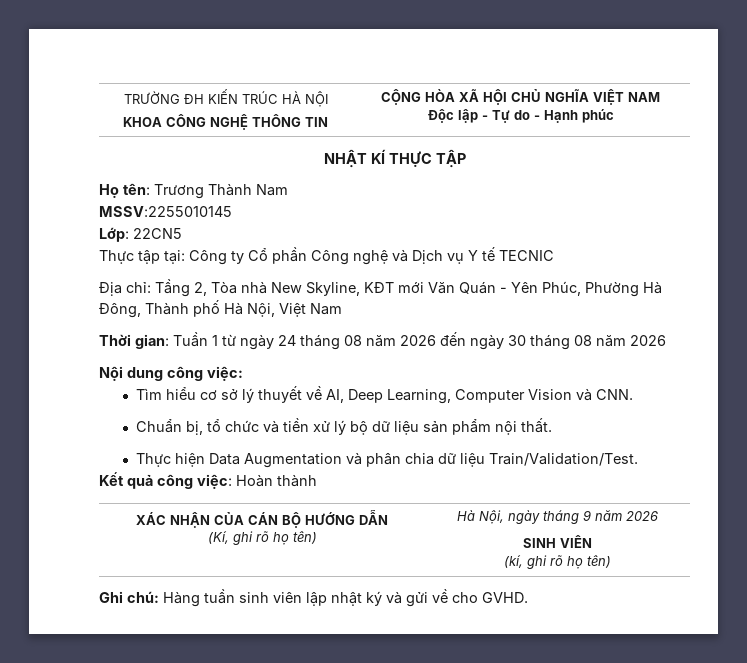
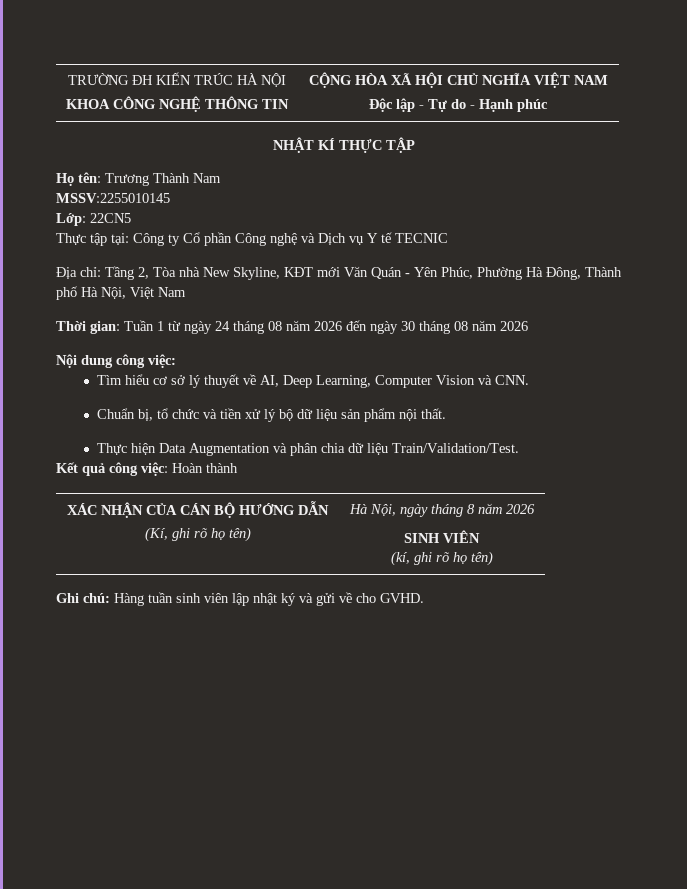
  XÁC NHẬN CỦA CÁN BỘ HƯỚNG DẪN
- (Kí, ghi rõ họ tên) | Hà Nội, ngày tháng 9 năm 2026
+ (Kí, ghi rõ họ tên) | Hà Nội, ngày tháng 8 năm 2026

